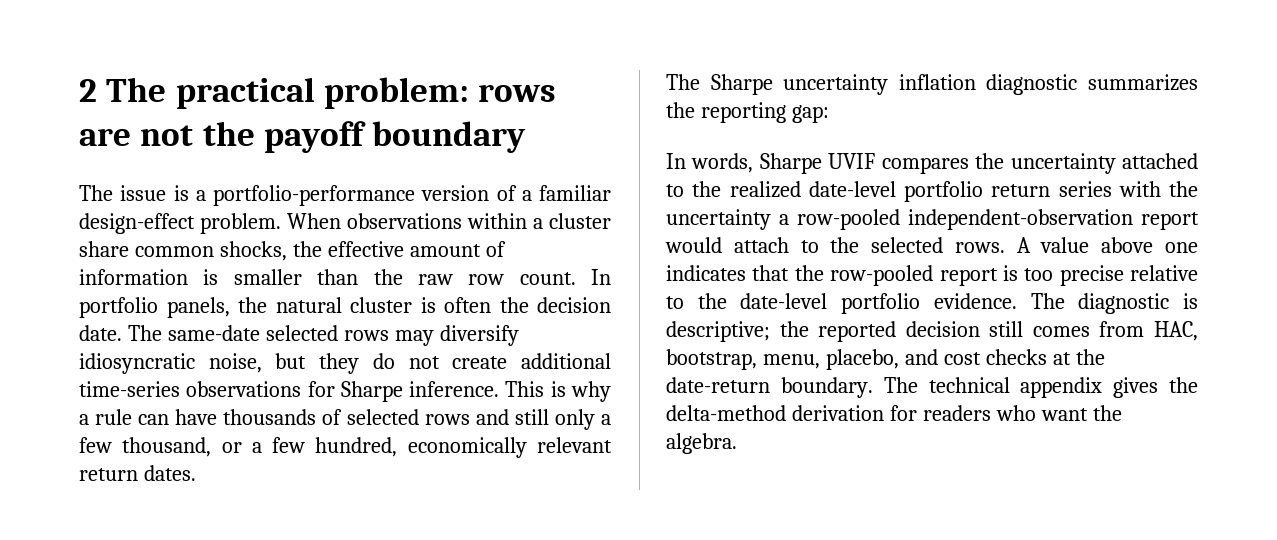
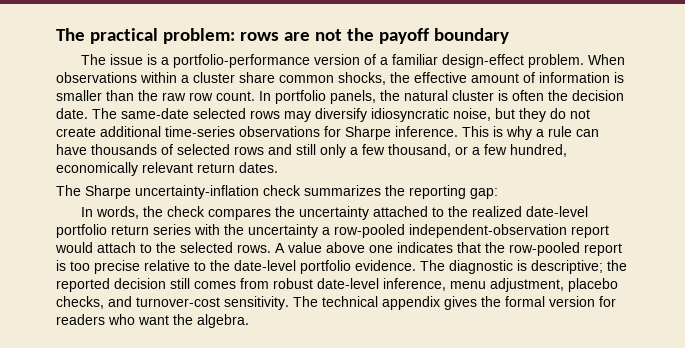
- 2 The practical problem: rows are not the payoff boundary
+ The practical problem: rows are not the payoff boundary
- The Sharpe uncertainty inflation diagnostic summarizes the reporting gap:
+ The Sharpe uncertainty-inflation check summarizes the reporting gap:
- In words, Sharpe UVIF compares the uncertainty attached to the realized date-level portfolio return series with the uncertainty a row-pooled independent-observation report would attach to the selected rows.
+ In words, the check compares the uncertainty attached to the realized date-level portfolio return series with the uncertainty a row-pooled independent-observation report would attach to the selected rows.
- The diagnostic is descriptive; the reported decision still comes from HAC, bootstrap, menu, placebo, and cost checks at the date-return boundary.
+ The diagnostic is descriptive; the reported decision still comes from robust date-level inference, menu adjustment, placebo checks, and turnover-cost sensitivity.
- The technical appendix gives the delta-method derivation for readers who want the algebra.
+ The technical appendix gives the formal version for readers who want the algebra.

